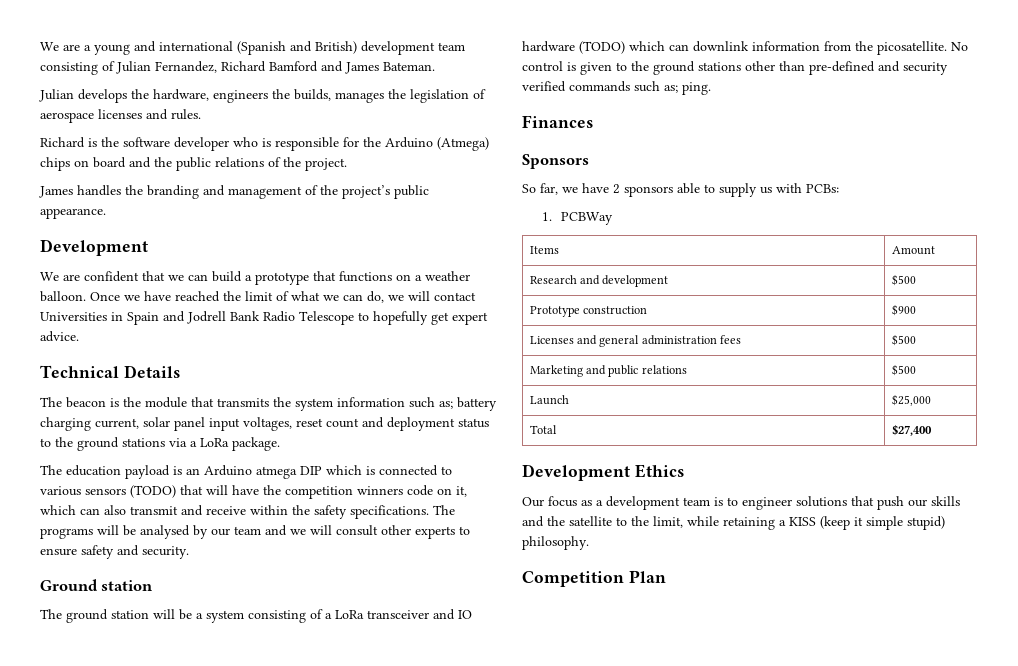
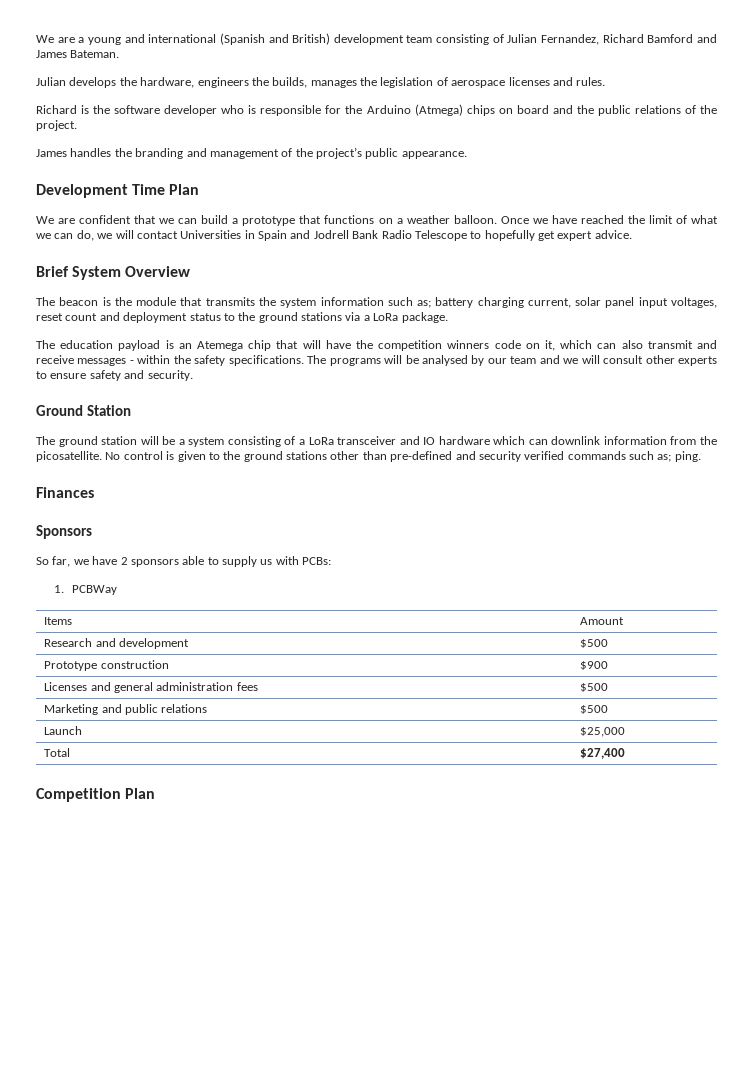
  James handles the branding and management of the project’s public appearance.
- Development
+ Development Time Plan
- Technical Details
+ Brief System Overview
- The education payload is an Arduino atmega DIP which is connected to various sensors (TODO) that will have the competition winners code on it, which can also transmit and receive within the safety specifications.
+ The education payload is an Atemega chip that will have the competition winners code on it, which can also transmit and receive messages - within the safety specifications.
- Ground station
+ Ground Station
- The ground station will be a system consisting of a LoRa transceiver and IO hardware (TODO) which can downlink information from the picosatellite.
+ The ground station will be a system consisting of a LoRa transceiver and IO hardware which can downlink information from the picosatellite.
- Development Ethics
- Our focus as a development team is to engineer solutions that push our skills and the satellite to the limit, while retaining a KISS (keep it simple stupid) philosophy.

